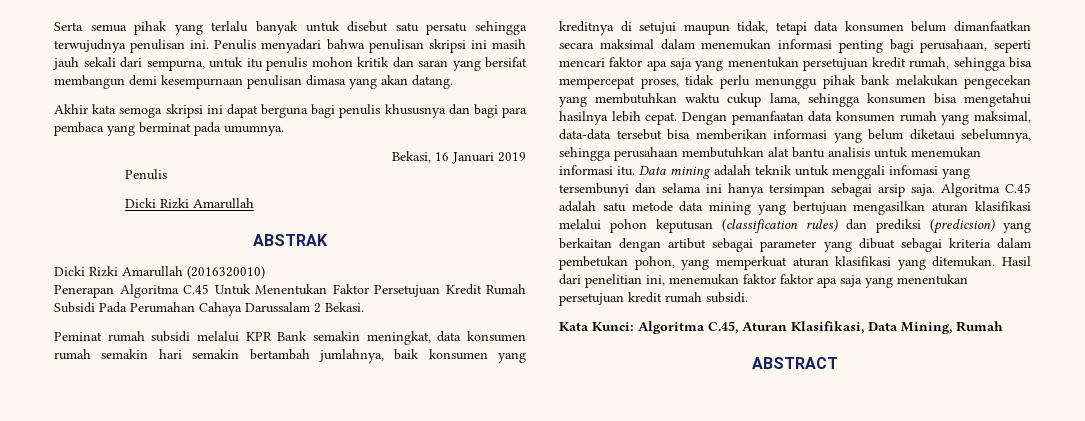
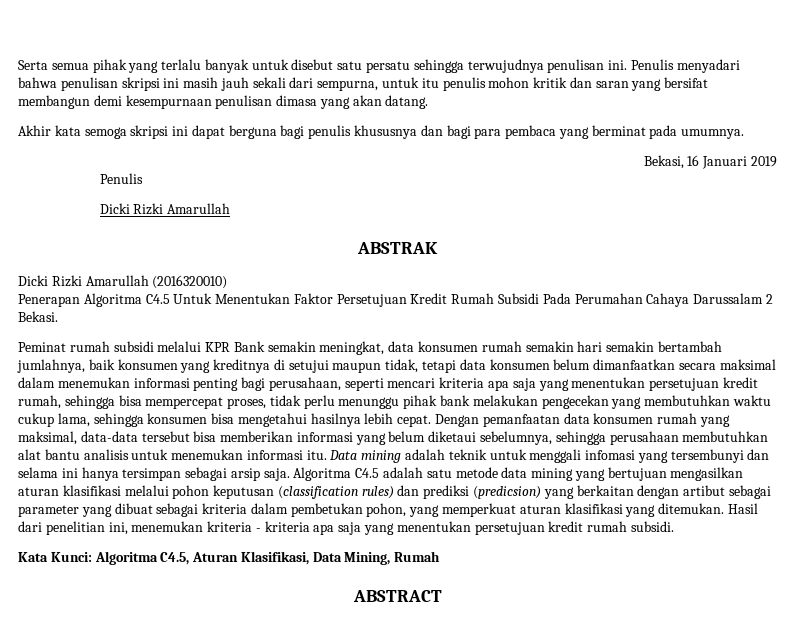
- Penerapan Algoritma C.45 Untuk Menentukan Faktor Persetujuan Kredit Rumah Subsidi Pada Perumahan Cahaya Darussalam 2 Bekasi.
+ Penerapan Algoritma C4.5 Untuk Menentukan Faktor Persetujuan Kredit Rumah Subsidi Pada Perumahan Cahaya Darussalam 2 Bekasi.
- Peminat rumah subsidi melalui KPR Bank semakin meningkat, data konsumen rumah semakin hari semakin bertambah jumlahnya, baik konsumen yang kreditnya di setujui maupun tidak, tetapi data konsumen belum dimanfaatkan secara maksimal dalam menemukan informasi penting bagi perusahaan, seperti mencari faktor apa saja yang menentukan persetujuan kredit rumah, sehingga bisa mempercepat proses, tidak perlu menunggu pihak bank melakukan pengecekan yang membutuhkan waktu cukup lama, sehingga konsumen bisa mengetahui hasilnya lebih cepat.
+ Peminat rumah subsidi melalui KPR Bank semakin meningkat, data konsumen rumah semakin hari semakin bertambah jumlahnya, baik konsumen yang kreditnya di setujui maupun tidak, tetapi data konsumen belum dimanfaatkan secara maksimal dalam menemukan informasi penting bagi perusahaan, seperti mencari kriteria apa saja yang menentukan persetujuan kredit rumah, sehingga bisa mempercepat proses, tidak perlu menunggu pihak bank melakukan pengecekan yang membutuhkan waktu cukup lama, sehingga konsumen bisa mengetahui hasilnya lebih cepat.
- Algoritma C.45 adalah satu metode data mining yang bertujuan mengasilkan aturan klasifikasi melalui pohon keputusan (classification rules) dan prediksi (predicsion) yang berkaitan dengan artibut sebagai parameter yang dibuat sebagai kriteria dalam pembetukan pohon, yang memperkuat aturan klasifikasi yang ditemukan.
+ Algoritma C4.5 adalah satu metode data mining yang bertujuan mengasilkan aturan klasifikasi melalui pohon keputusan (classification rules) dan prediksi (predicsion) yang berkaitan dengan artibut sebagai parameter yang dibuat sebagai kriteria dalam pembetukan pohon, yang memperkuat aturan klasifikasi yang ditemukan.
- Hasil dari penelitian ini, menemukan faktor faktor apa saja yang menentukan persetujuan kredit rumah subsidi.
+ Hasil dari penelitian ini, menemukan kriteria - kriteria apa saja yang menentukan persetujuan kredit rumah subsidi.
- Kata Kunci: Algoritma C.45, Aturan Klasifikasi, Data Mining, Rumah
+ Kata Kunci: Algoritma C4.5, Aturan Klasifikasi, Data Mining, Rumah

